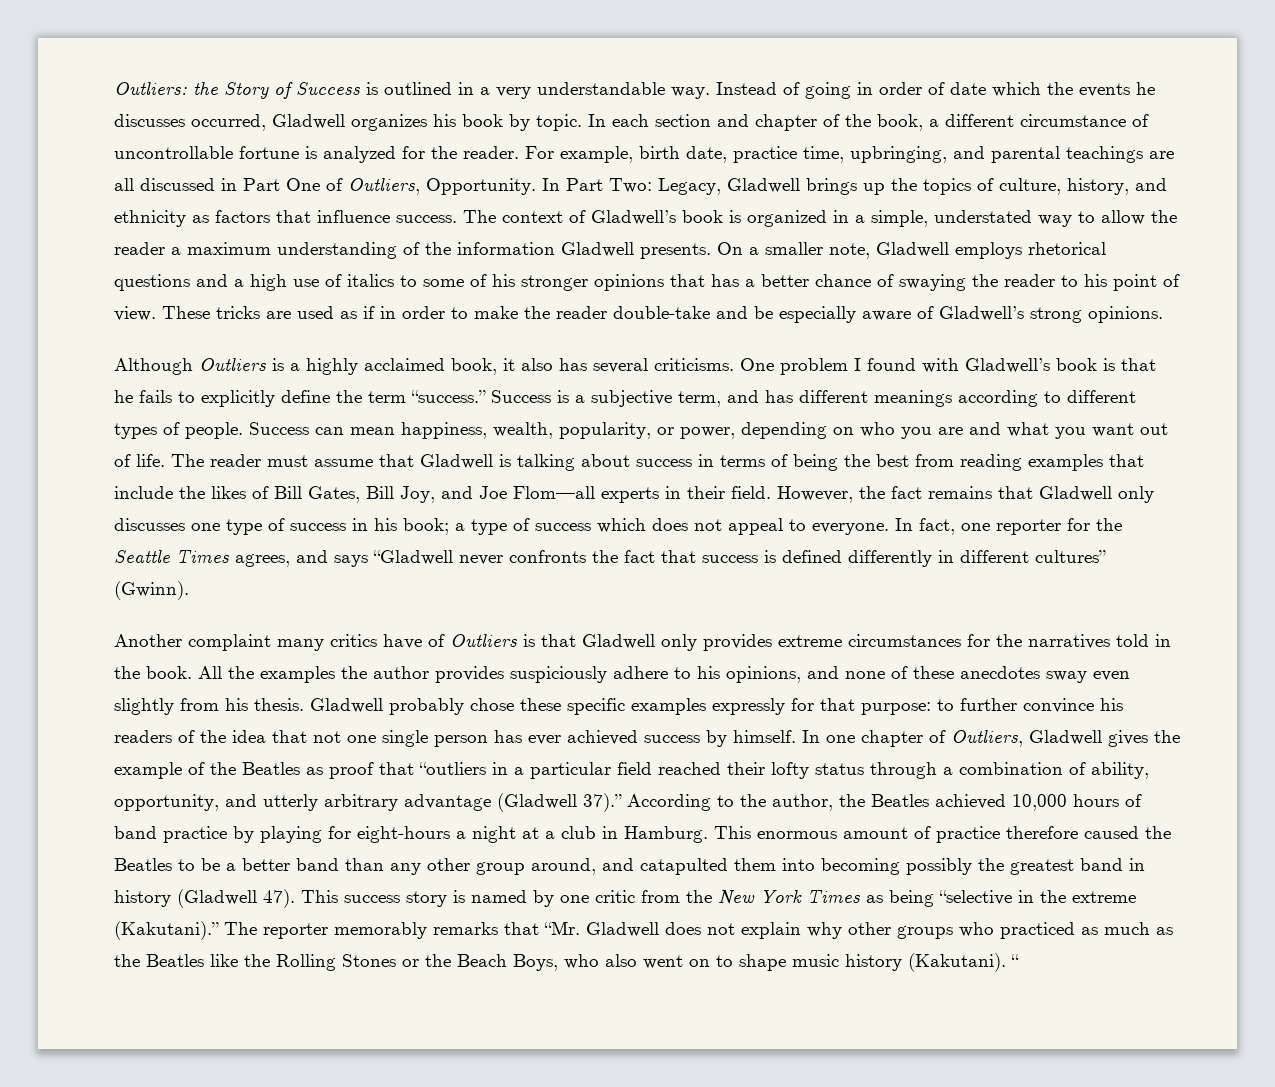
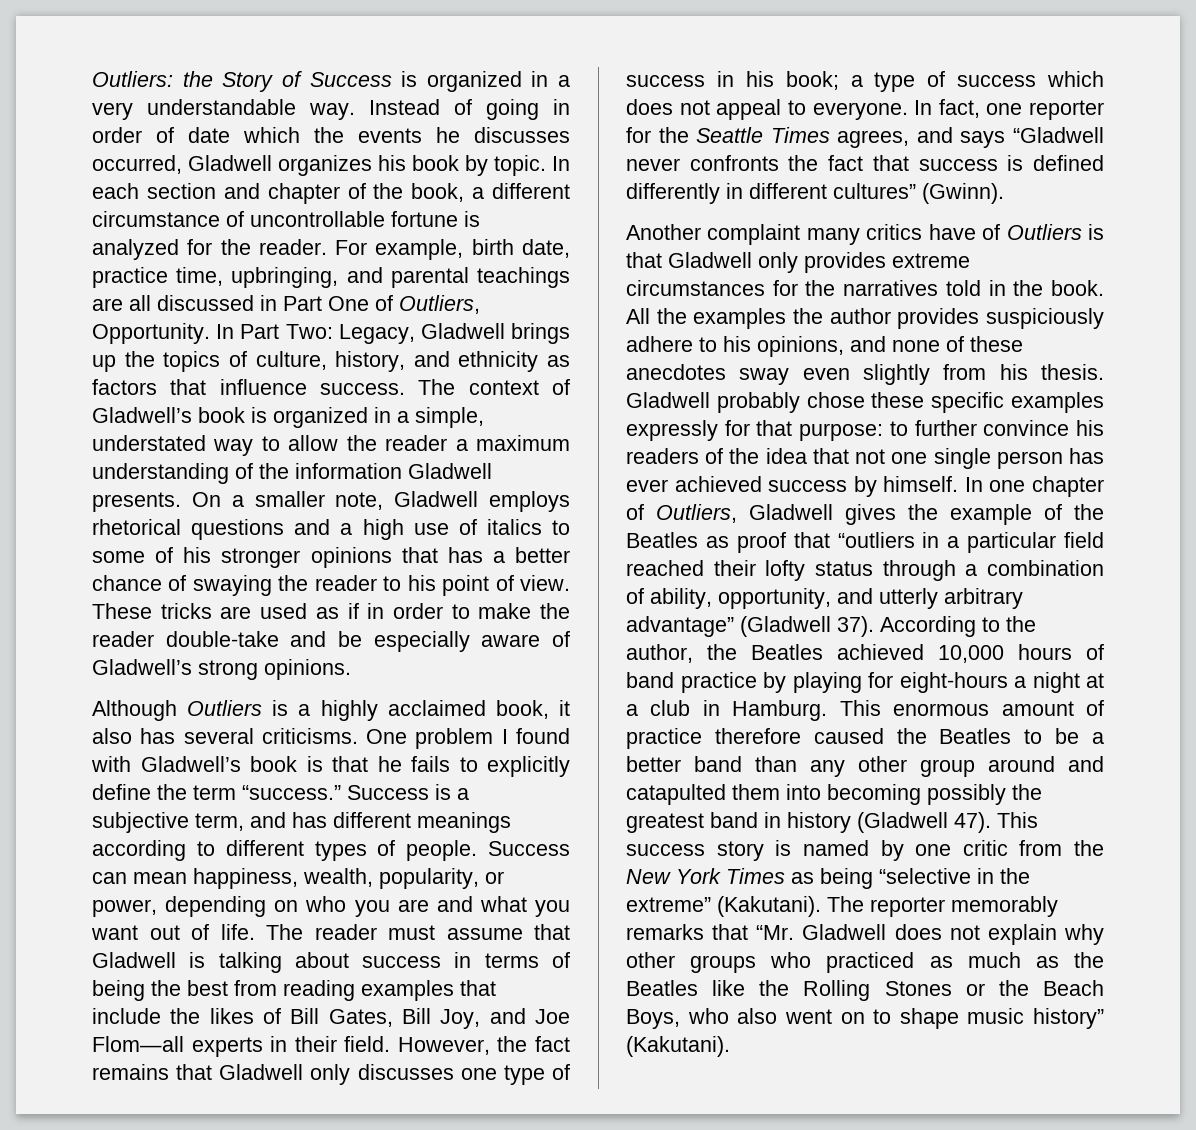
- Outliers: the Story of Success is outlined in a very understandable way.
+ Outliers: the Story of Success is organized in a very understandable way.
- In one chapter of Outliers, Gladwell gives the example of the Beatles as proof that “outliers in a particular field reached their lofty status through a combination of ability, opportunity, and utterly arbitrary advantage (Gladwell 37).”
+ In one chapter of Outliers, Gladwell gives the example of the Beatles as proof that “outliers in a particular field reached their lofty status through a combination of ability, opportunity, and utterly arbitrary advantage” (Gladwell 37).
- This enormous amount of practice therefore caused the Beatles to be a better band than any other group around, and catapulted them into becoming possibly the greatest band in history (Gladwell 47).
+ This enormous amount of practice therefore caused the Beatles to be a better band than any other group around and catapulted them into becoming possibly the greatest band in history (Gladwell 47).
- This success story is named by one critic from the New York Times as being “selective in the extreme (Kakutani).”
+ This success story is named by one critic from the New York Times as being “selective in the extreme” (Kakutani).
- The reporter memorably remarks that “Mr. Gladwell does not explain why other groups who practiced as much as the Beatles like the Rolling Stones or the Beach Boys, who also went on to shape music history (Kakutani). “
+ The reporter memorably remarks that “Mr. Gladwell does not explain why other groups who practiced as much as the Beatles like the Rolling Stones or the Beach Boys, who also went on to shape music history” (Kakutani).

